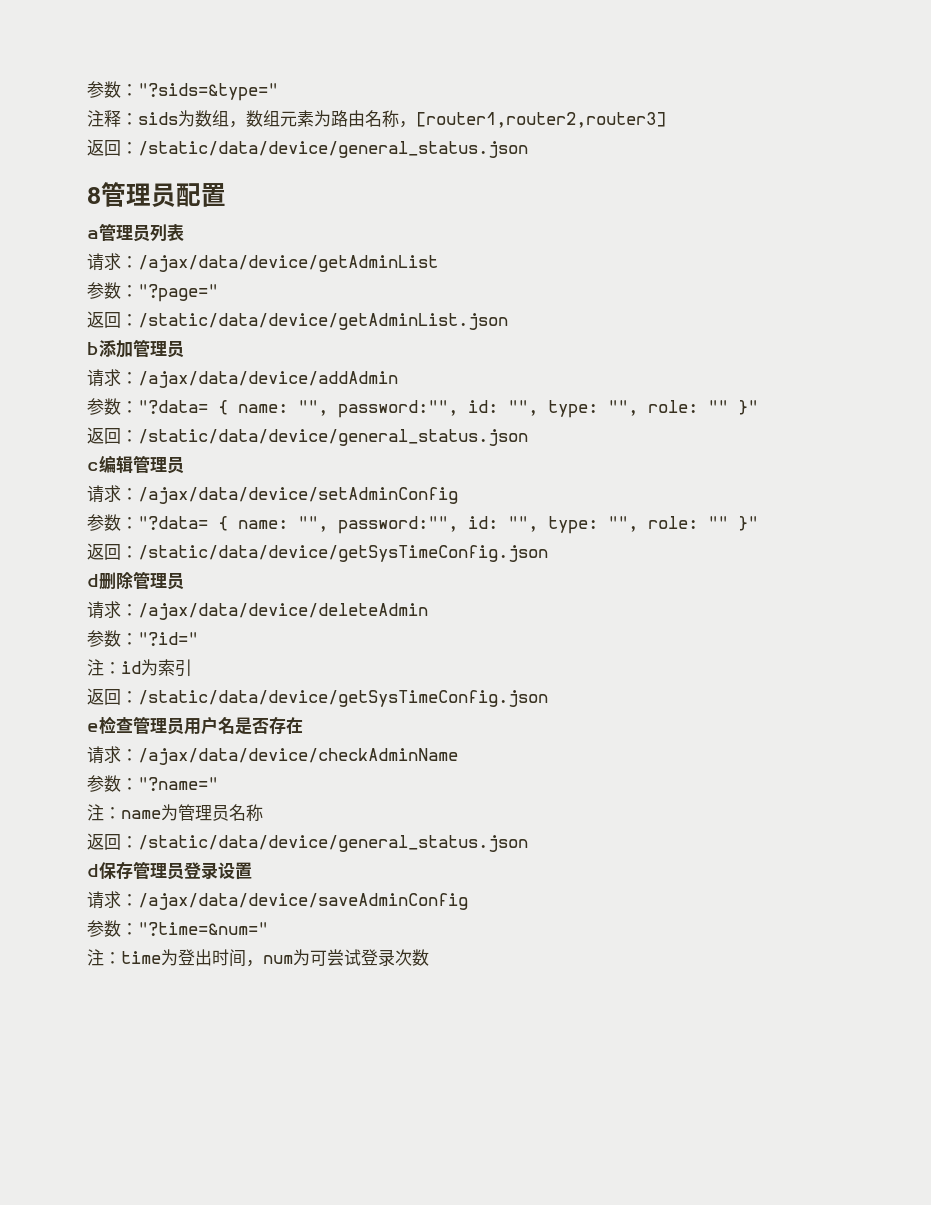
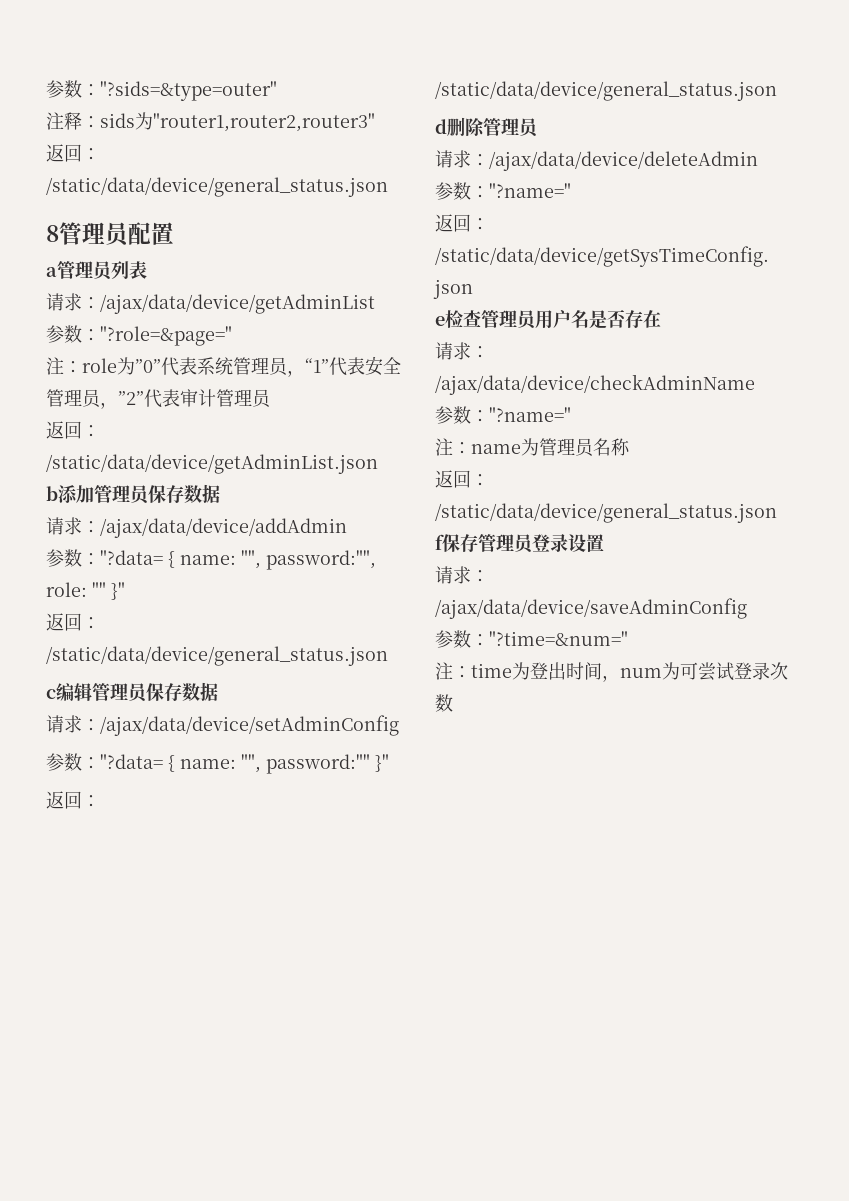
- 参数："?sids=&type="
+ 参数："?sids=&type=outer"
- 注释：sids为数组，数组元素为路由名称，[router1,router2,router3]
+ 注释：sids为"router1,router2,router3"
- 参数："?page="
+ 参数："?role=&page="
+ 注：role为”0”代表系统管理员，“1”代表安全管理员，”2”代表审计管理员
- b添加管理员
+ b添加管理员保存数据
  请求：/ajax/data/device/addAdmin
- 参数："?data= { name: "", password:"", id: "", type: "", role: "" }"
+ 参数："?data= { name: "", password:"", role: "" }"
- c编辑管理员
+ c编辑管理员保存数据
  请求：/ajax/data/device/setAdminConfig
- 参数："?data= { name: "", password:"", id: "", type: "", role: "" }"
- 返回：/static/data/device/getSysTimeConfig.json
+ 参数："?data= { name: "", password:"" }"
+ 返回：/static/data/device/general_status.json
  请求：/ajax/data/device/deleteAdmin
- 参数："?id="
- 注：id为索引
+ 参数："?name="
- d保存管理员登录设置
+ f保存管理员登录设置

